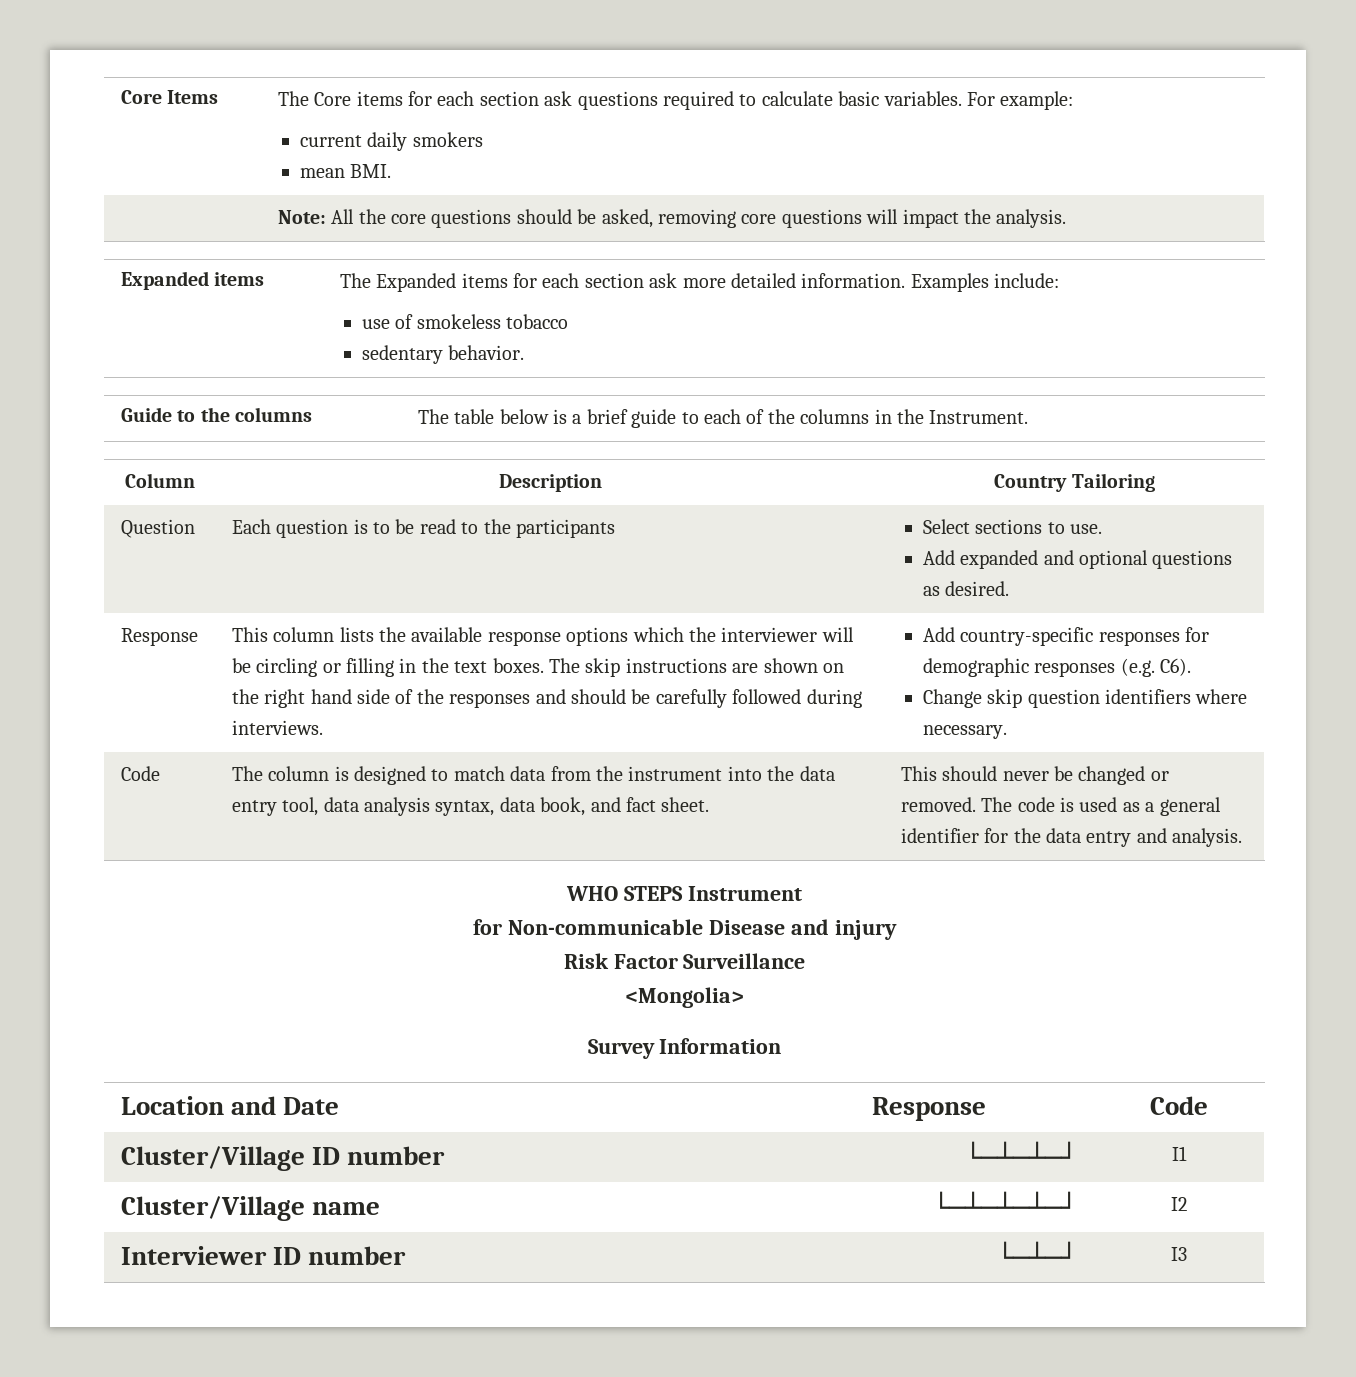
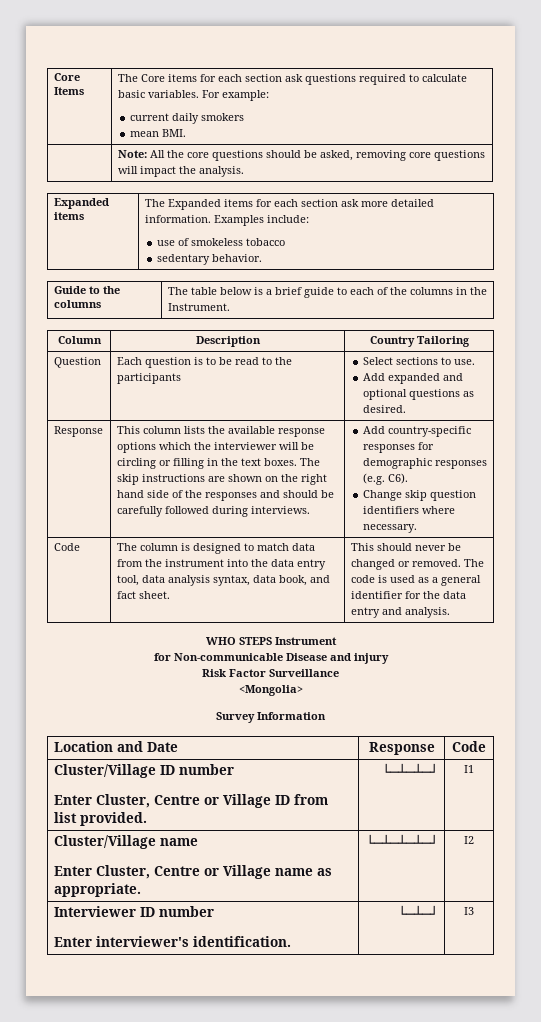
- Cluster/Village ID number | └─┴─┴─┘ | I1
- Cluster/Village name | └─┴─┴─┴─┘ | I2
+ Cluster/Village ID number
+ Enter Cluster, Centre or Village ID from list provided. | └─┴─┴─┘ | I1
+ Cluster/Village name
+ Enter Cluster, Centre or Village name as appropriate. | └─┴─┴─┴─┘ | I2
- Interviewer ID number | └─┴─┘ | I3
+ Interviewer ID number
+ Enter interviewer's identification. | └─┴─┘ | I3

